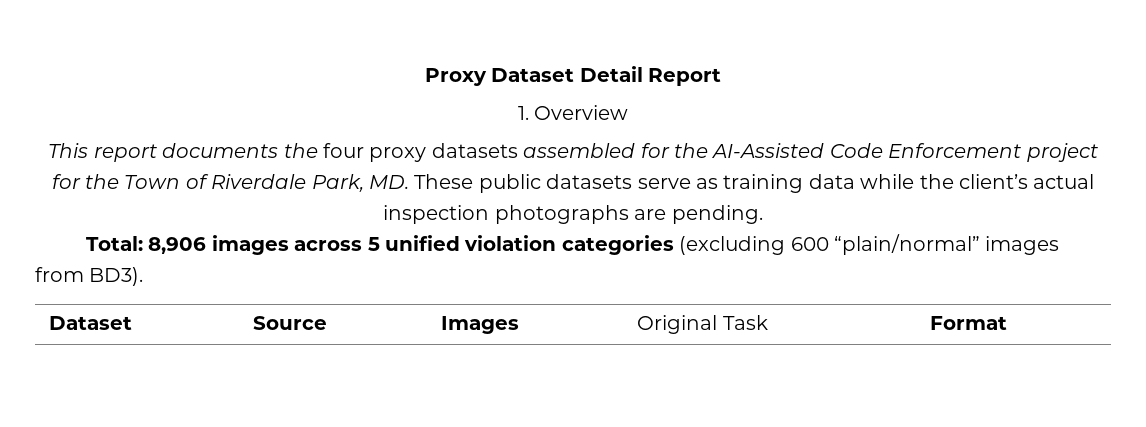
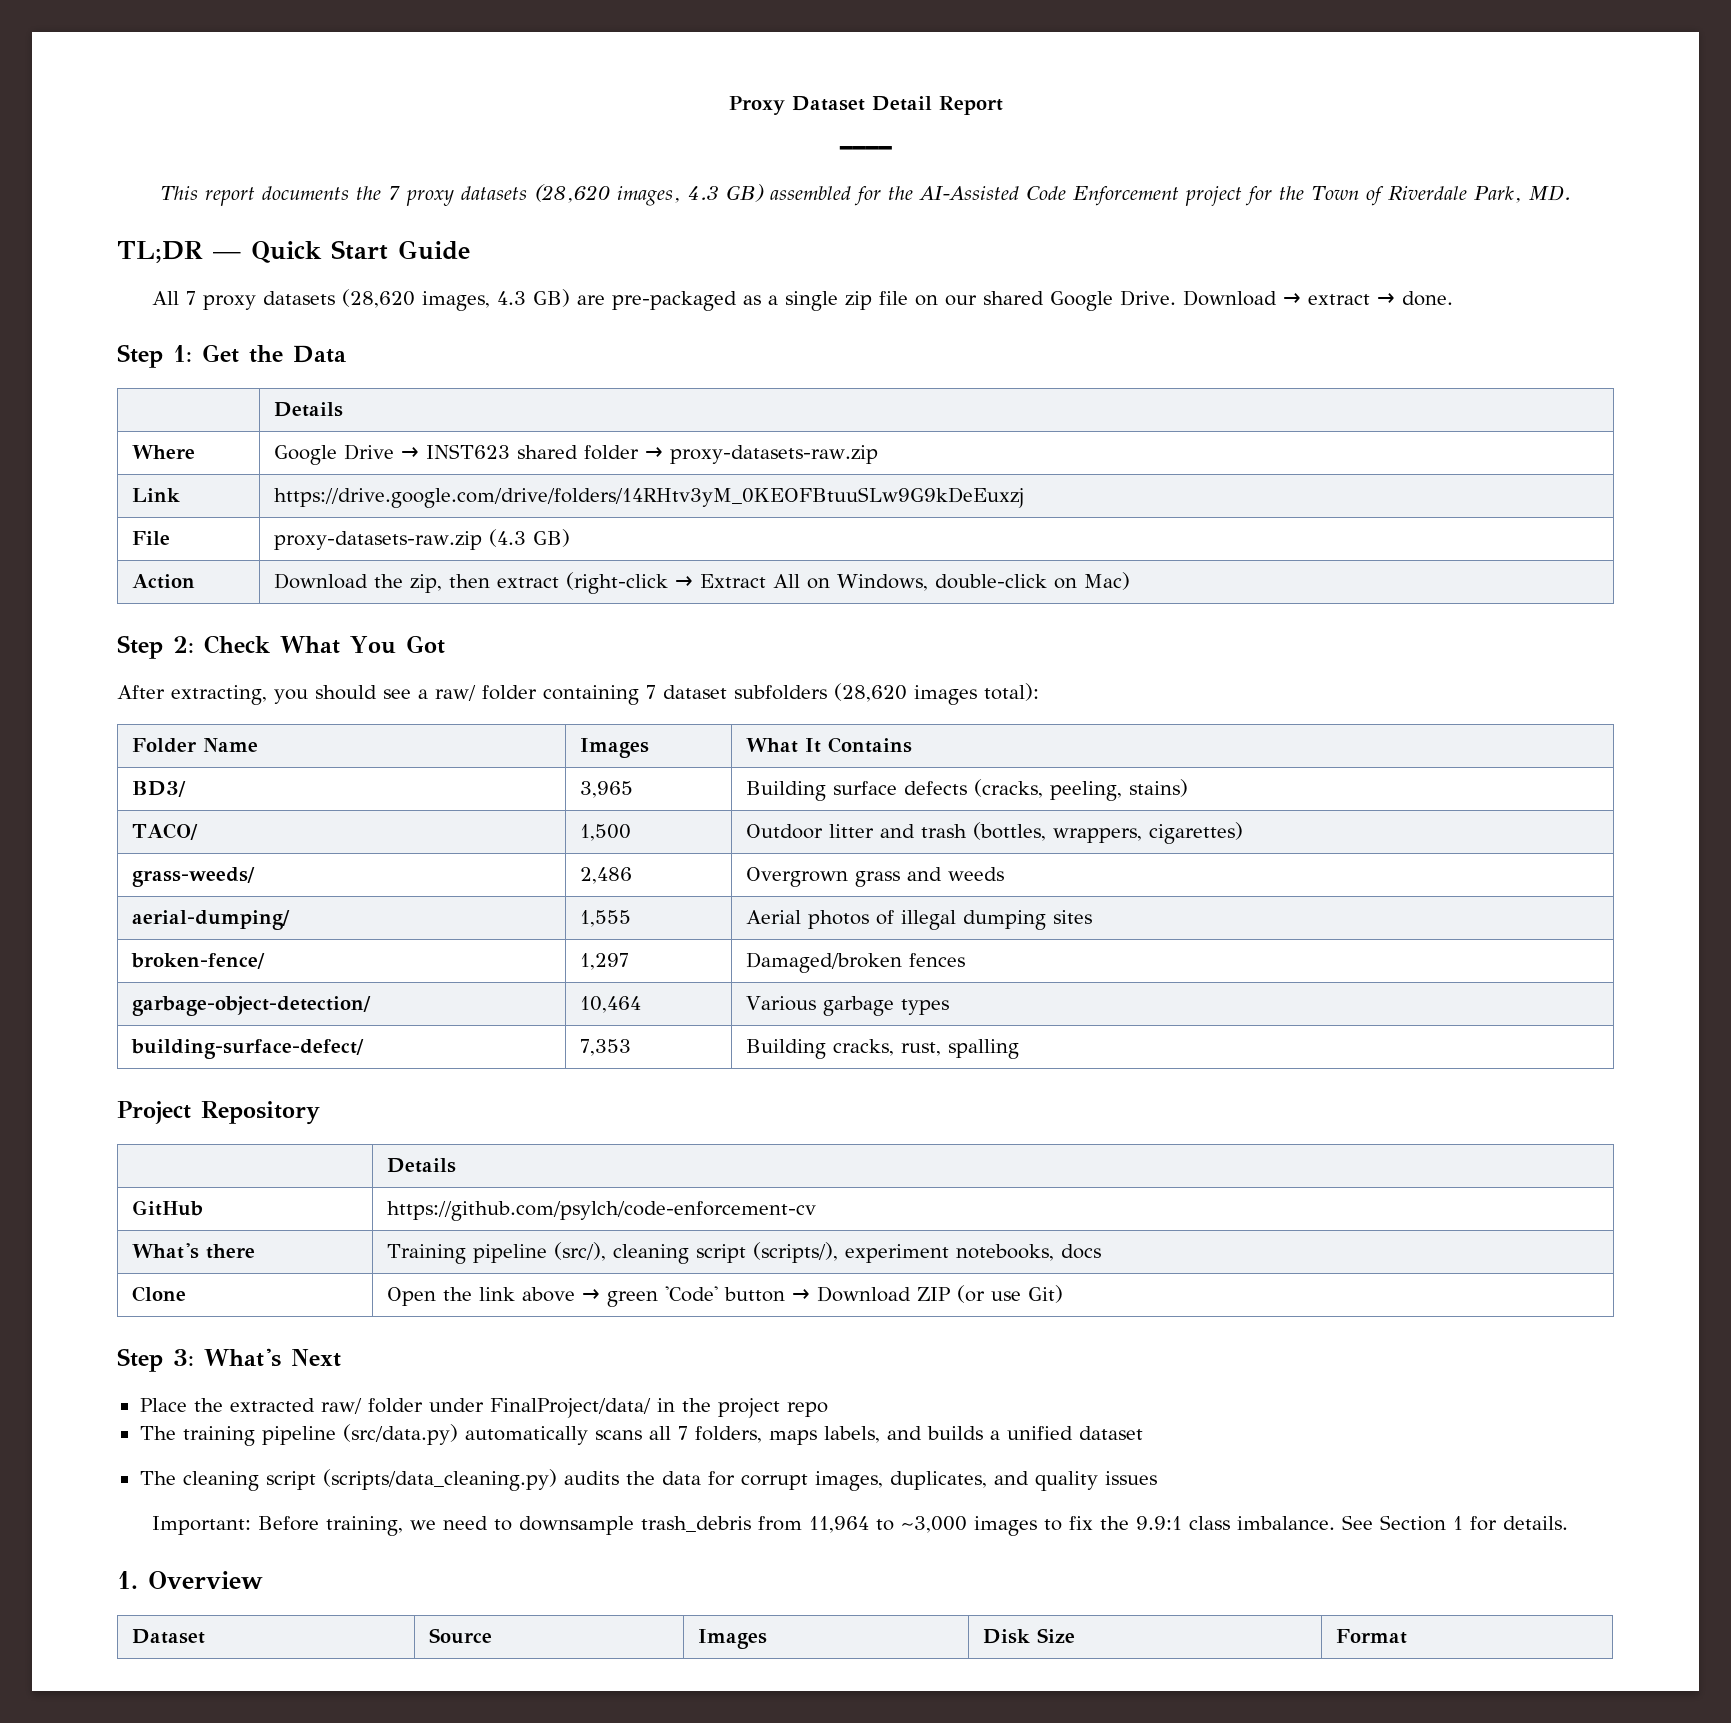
- 1. Overview
+ ━━━━
- This report documents the four proxy datasets assembled for the AI-Assisted Code Enforcement project for the Town of Riverdale Park, MD. These public datasets serve as training data while the client’s actual inspection photographs are pending.
- Total: 8,906 images across 5 unified violation categories (excluding 600 “plain/normal” images from BD3).
+ This report documents the 7 proxy datasets (28,620 images, 4.3 GB) assembled for the AI-Assisted Code Enforcement project for the Town of Riverdale Park, MD.
+ TL;DR — Quick Start Guide
+ All 7 proxy datasets (28,620 images, 4.3 GB) are pre-packaged as a single zip file on our shared Google Drive. Download → extract → done.
+ Step 1: Get the Data
+ | Details
+ Where | Google Drive → INST623 shared folder → proxy-datasets-raw.zip
+ Link | https://drive.google.com/drive/folders/14RHtv3yM_0KEOFBtuuSLw9G9kDeEuxzj
+ File | proxy-datasets-raw.zip (4.3 GB)
+ Action | Download the zip, then extract (right-click → Extract All on Windows, double-click on Mac)
+ Step 2: Check What You Got
+ After extracting, you should see a raw/ folder containing 7 dataset subfolders (28,620 images total):
+ Folder Name | Images | What It Contains
+ BD3/ | 3,965 | Building surface defects (cracks, peeling, stains)
+ TACO/ | 1,500 | Outdoor litter and trash (bottles, wrappers, cigarettes)
+ grass-weeds/ | 2,486 | Overgrown grass and weeds
+ aerial-dumping/ | 1,555 | Aerial photos of illegal dumping sites
+ broken-fence/ | 1,297 | Damaged/broken fences
+ garbage-object-detection/ | 10,464 | Various garbage types
+ building-surface-defect/ | 7,353 | Building cracks, rust, spalling
+ Project Repository
+ | Details
+ GitHub | https://github.com/psylch/code-enforcement-cv
+ What's there | Training pipeline (src/), cleaning script (scripts/), experiment notebooks, docs
+ Clone | Open the link above → green 'Code' button → Download ZIP (or use Git)
+ Step 3: What's Next
+ Place the extracted raw/ folder under FinalProject/data/ in the project repo
+ The training pipeline (src/data.py) automatically scans all 7 folders, maps labels, and builds a unified dataset
+ The cleaning script (scripts/data_cleaning.py) audits the data for corrupt images, duplicates, and quality issues
+ Important: Before training, we need to downsample trash_debris from 11,964 to ~3,000 images to fix the 9.9:1 class imbalance. See Section 1 for details.
+ 1. Overview
- Dataset | Source | Images | Original Task | Format
+ Dataset | Source | Images | Disk Size | Format

